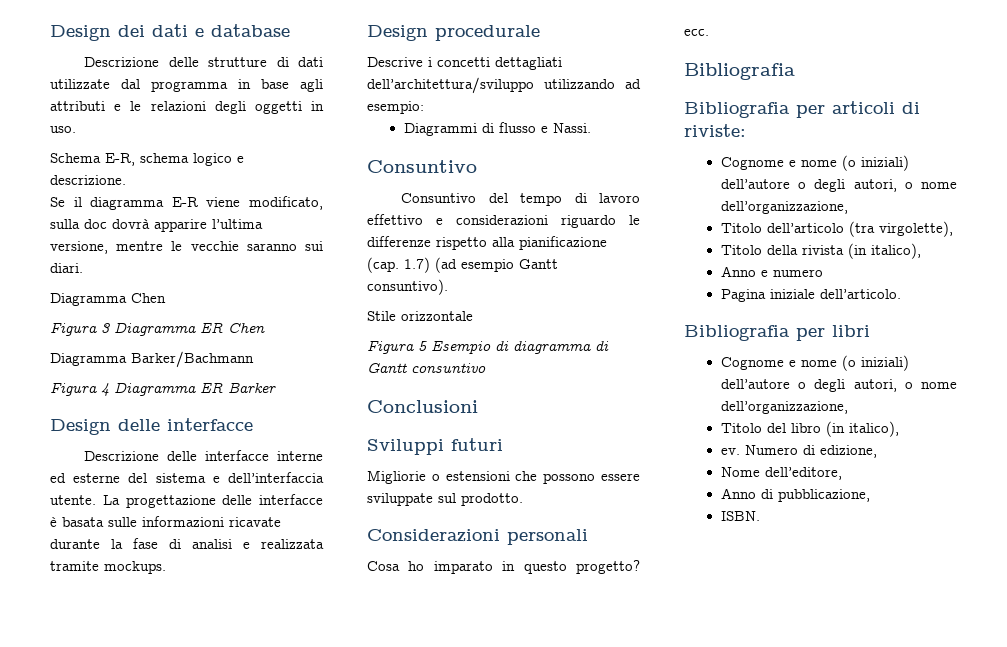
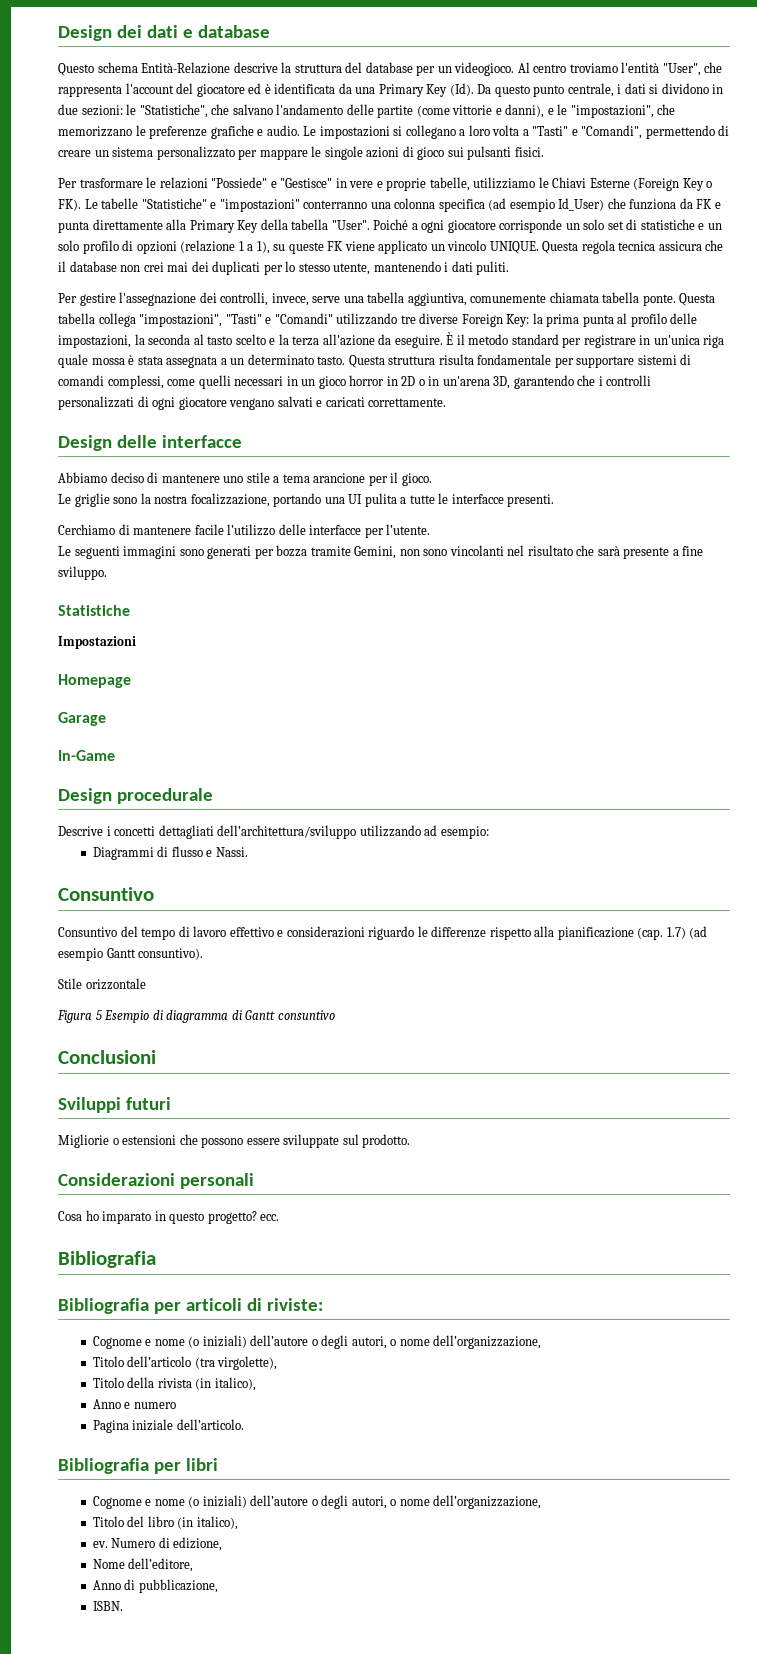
- Descrizione delle strutture di dati utilizzate dal programma in base agli attributi e le relazioni degli oggetti in uso.
- Schema E-R, schema logico e descrizione.
- Se il diagramma E-R viene modificato, sulla doc dovrà apparire l’ultima versione, mentre le vecchie saranno sui diari.
- Diagramma Chen
- Figura 3 Diagramma ER Chen
- Diagramma Barker/Bachmann
- Figura 4 Diagramma ER Barker
+ Questo schema Entità-Relazione descrive la struttura del database per un videogioco. Al centro troviamo l'entità "User", che rappresenta l'account del giocatore ed è identificata da una Primary Key (Id). Da questo punto centrale, i dati si dividono in due sezioni: le "Statistiche", che salvano l'andamento delle partite (come vittorie e danni), e le "impostazioni", che memorizzano le preferenze grafiche e audio. Le impostazioni si collegano a loro volta a "Tasti" e "Comandi", permettendo di creare un sistema personalizzato per mappare le singole azioni di gioco sui pulsanti fisici.
+ Per trasformare le relazioni "Possiede" e "Gestisce" in vere e proprie tabelle, utilizziamo le Chiavi Esterne (Foreign Key o FK). Le tabelle "Statistiche" e "impostazioni" conterranno una colonna specifica (ad esempio Id_User) che funziona da FK e punta direttamente alla Primary Key della tabella "User". Poiché a ogni giocatore corrisponde un solo set di statistiche e un solo profilo di opzioni (relazione 1 a 1), su queste FK viene applicato un vincolo UNIQUE. Questa regola tecnica assicura che il database non crei mai dei duplicati per lo stesso utente, mantenendo i dati puliti.
+ Per gestire l'assegnazione dei controlli, invece, serve una tabella aggiuntiva, comunemente chiamata tabella ponte. Questa tabella collega "impostazioni", "Tasti" e "Comandi" utilizzando tre diverse Foreign Key: la prima punta al profilo delle impostazioni, la seconda al tasto scelto e la terza all'azione da eseguire. È il metodo standard per registrare in un'unica riga quale mossa è stata assegnata a un determinato tasto. Questa struttura risulta fondamentale per supportare sistemi di comandi complessi, come quelli necessari in un gioco horror in 2D o in un'arena 3D, garantendo che i controlli personalizzati di ogni giocatore vengano salvati e caricati correttamente.
  Design delle interfacce
- Descrizione delle interfacce interne ed esterne del sistema e dell’interfaccia utente. La progettazione delle interfacce è basata sulle informazioni ricavate durante la fase di analisi e realizzata tramite mockups.
+ Abbiamo deciso di mantenere uno stile a tema arancione per il gioco.
+ Le griglie sono la nostra focalizzazione, portando una UI pulita a tutte le interfacce presenti.
+ Cerchiamo di mantenere facile l’utilizzo delle interfacce per l’utente.
+ Le seguenti immagini sono generati per bozza tramite Gemini, non sono vincolanti nel risultato che sarà presente a fine sviluppo.
+ Statistiche
+ Impostazioni
+ Homepage
+ Garage
+ In-Game

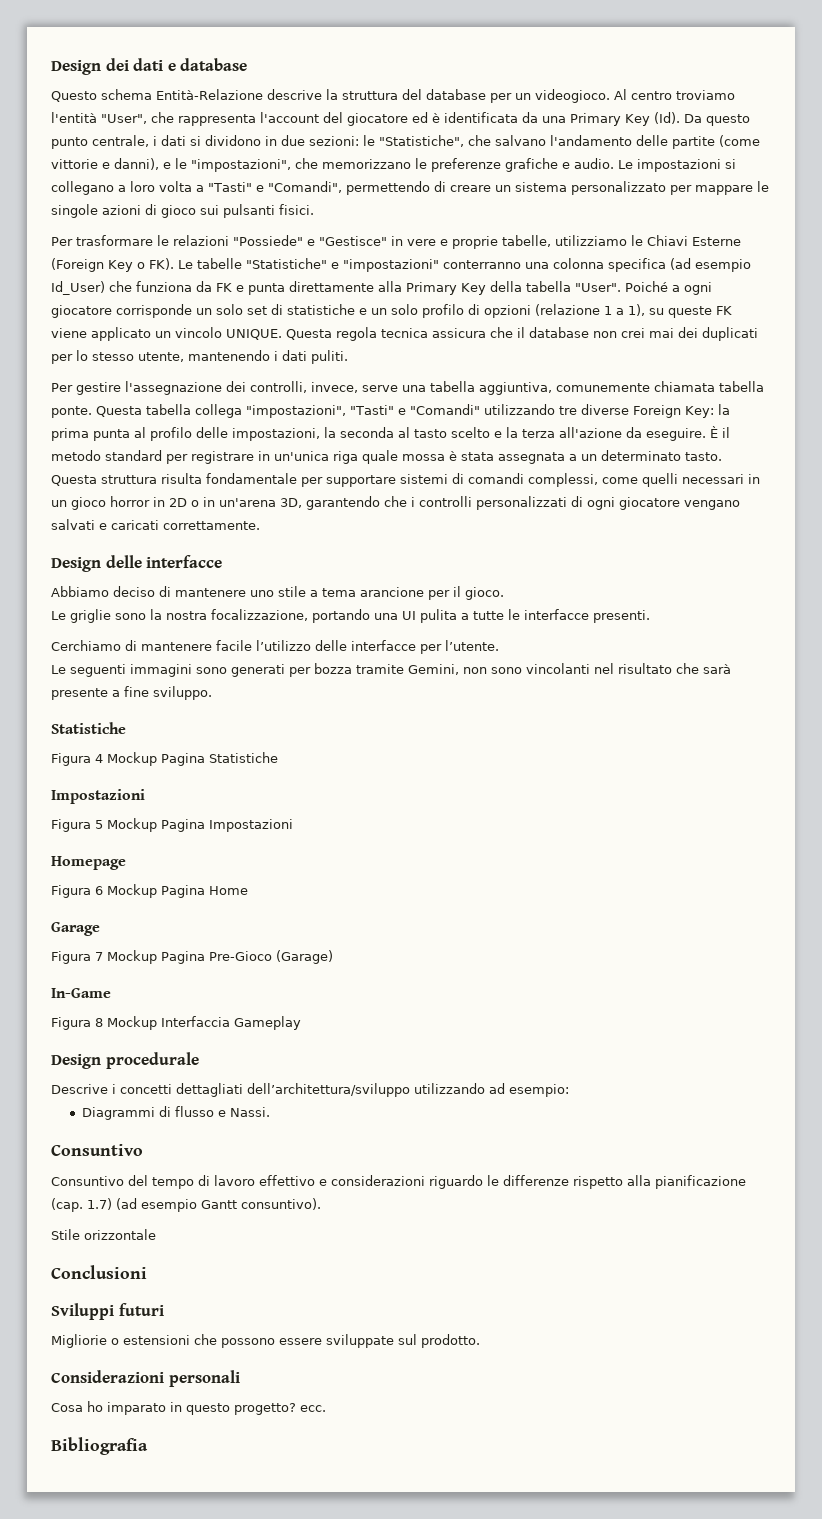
+ Figura 4 Mockup Pagina Statistiche
  Impostazioni
+ Figura 5 Mockup Pagina Impostazioni
  Homepage
+ Figura 6 Mockup Pagina Home
  Garage
+ Figura 7 Mockup Pagina Pre-Gioco (Garage)
  In-Game
+ Figura 8 Mockup Interfaccia Gameplay
- Figura 5 Esempio di diagramma di Gantt consuntivo
- Bibliografia per articoli di riviste:
- Cognome e nome (o iniziali) dell’autore o degli autori, o nome dell’organizzazione,
- Titolo dell’articolo (tra virgolette),
- Titolo della rivista (in italico),
- Anno e numero
- Pagina iniziale dell’articolo.
- Bibliografia per libri
- Cognome e nome (o iniziali) dell’autore o degli autori, o nome dell’organizzazione,
- Titolo del libro (in italico),
- ev. Numero di edizione,
- Nome dell’editore,
- Anno di pubblicazione,
- ISBN.

